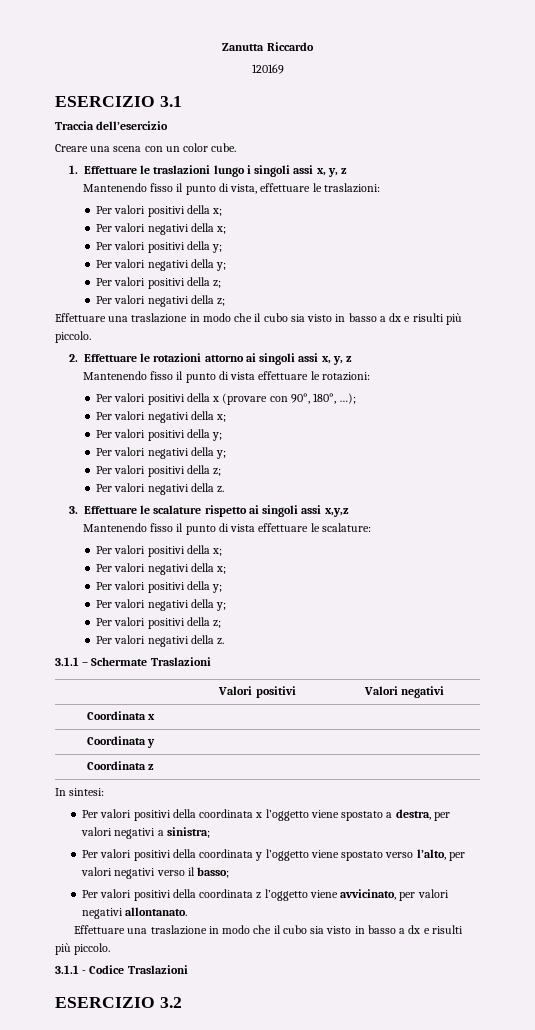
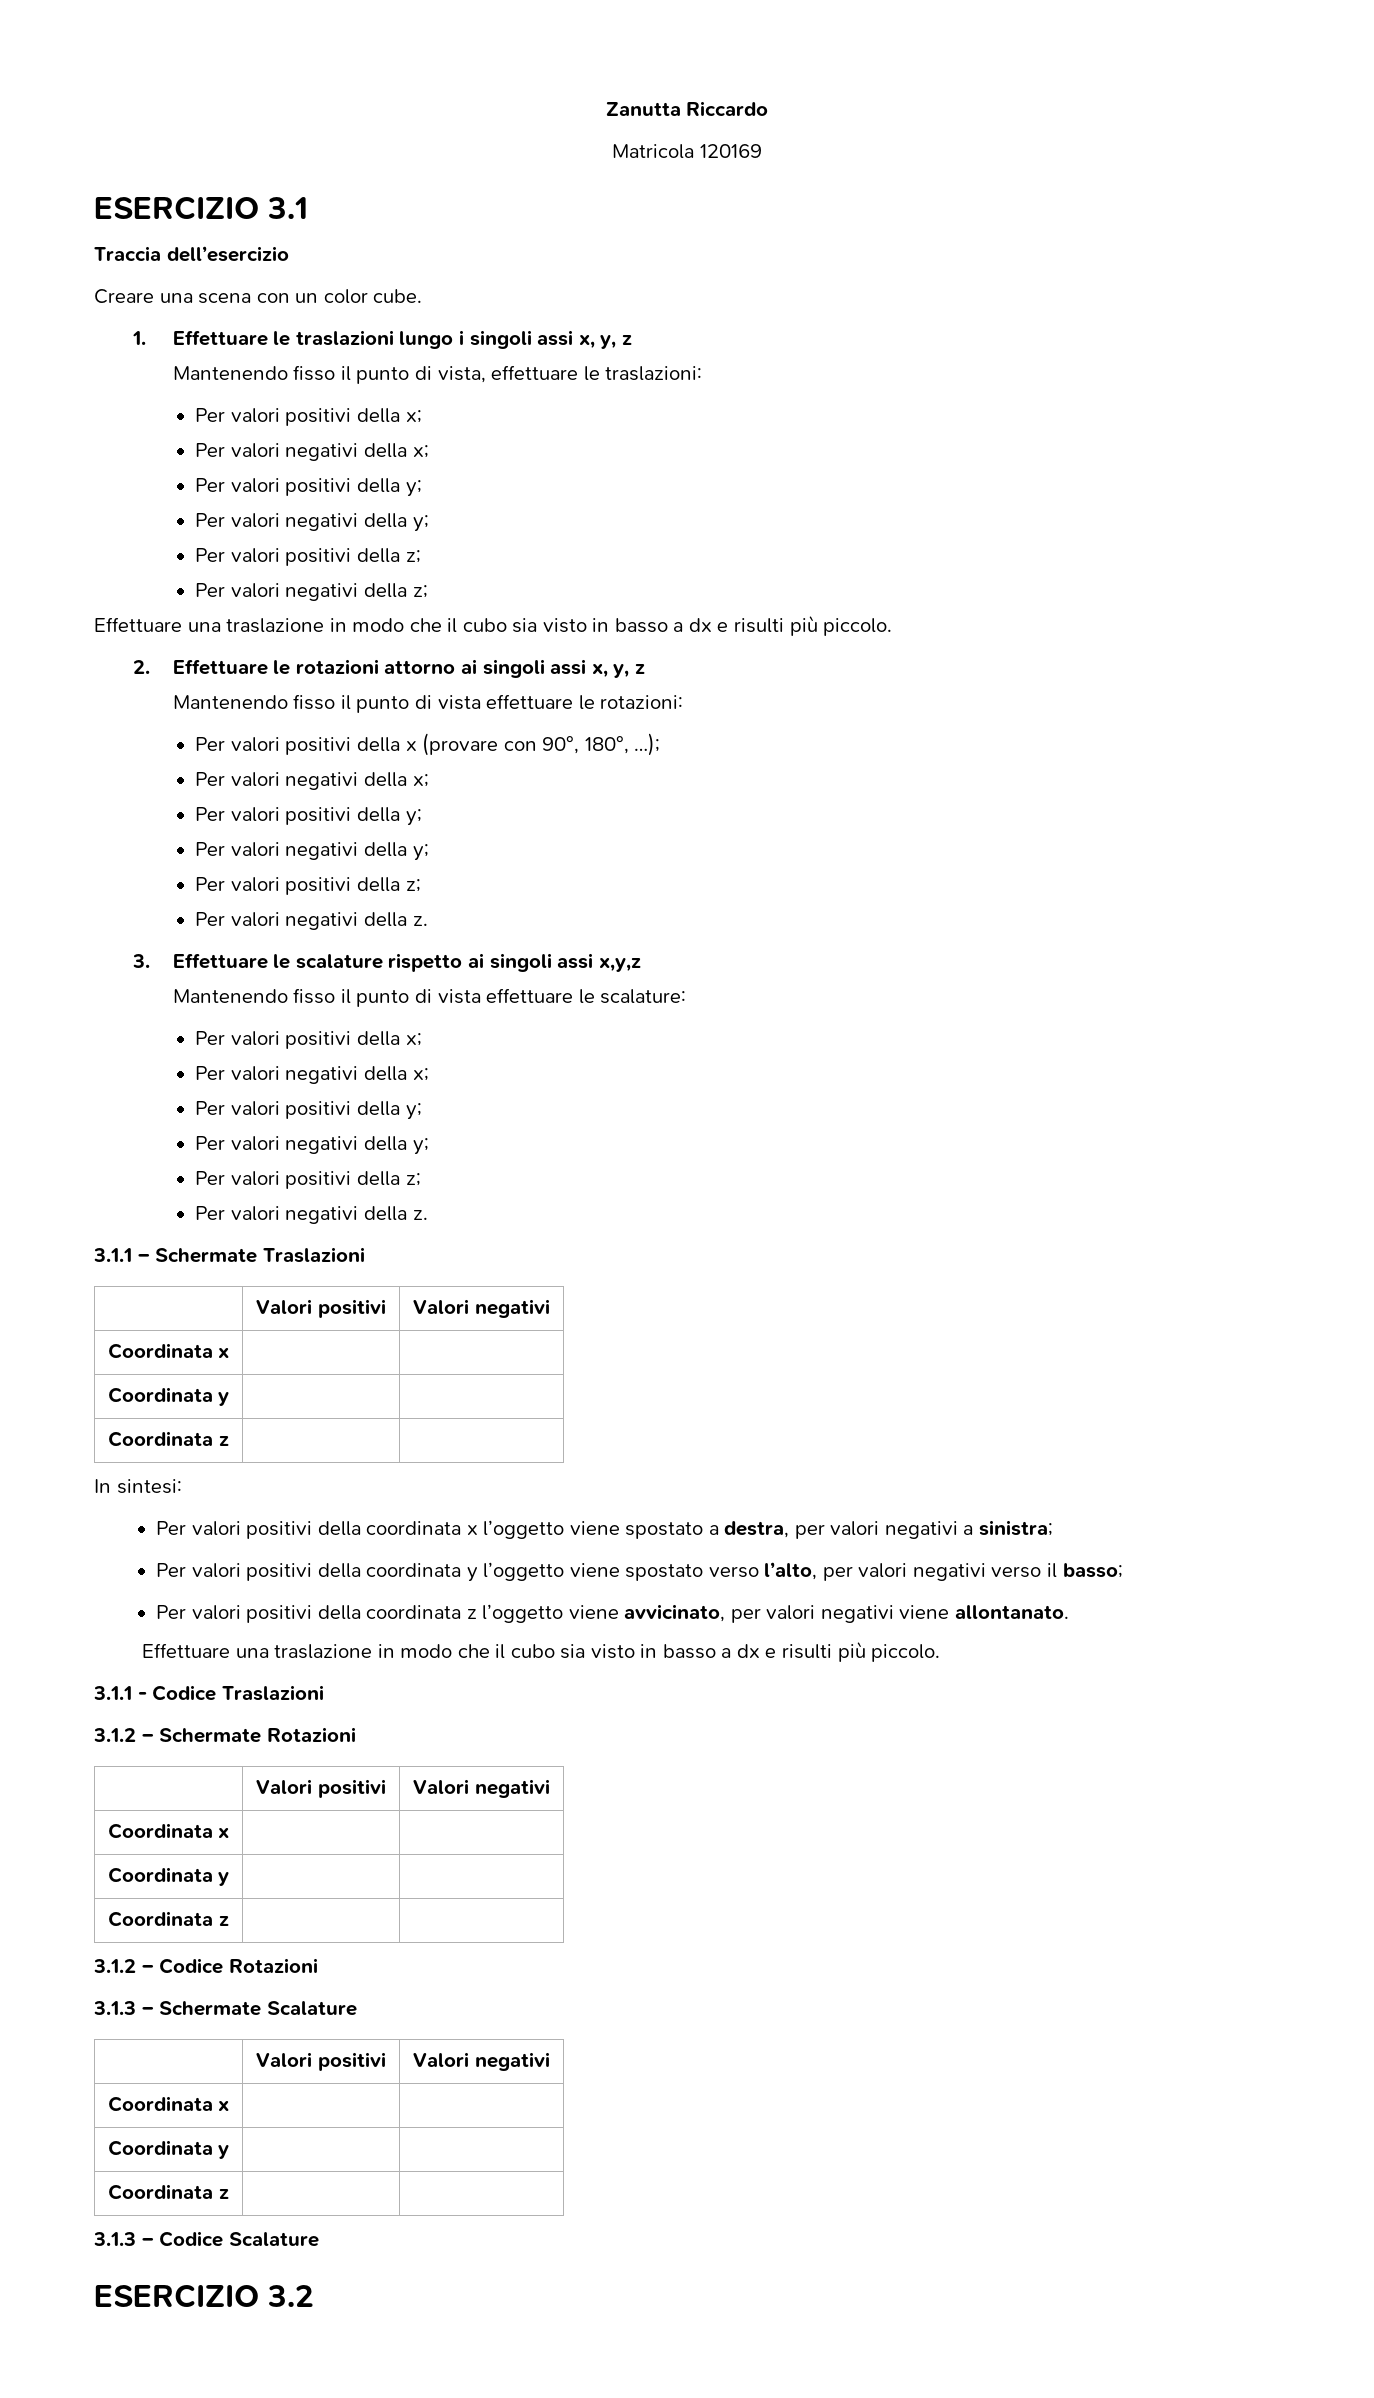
- 120169
+ Matricola 120169
- Per valori positivi della coordinata z l’oggetto viene avvicinato, per valori negativi allontanato.
+ Per valori positivi della coordinata z l’oggetto viene avvicinato, per valori negativi viene allontanato.
+ 3.1.2 – Schermate Rotazioni
+ | Valori positivi | Valori negativi
+ Coordinata x | |
+ Coordinata y | |
+ Coordinata z | |
+ 3.1.2 – Codice Rotazioni
+ 3.1.3 – Schermate Scalature
+ | Valori positivi | Valori negativi
+ Coordinata x | |
+ Coordinata y | |
+ Coordinata z | |
+ 3.1.3 – Codice Scalature

